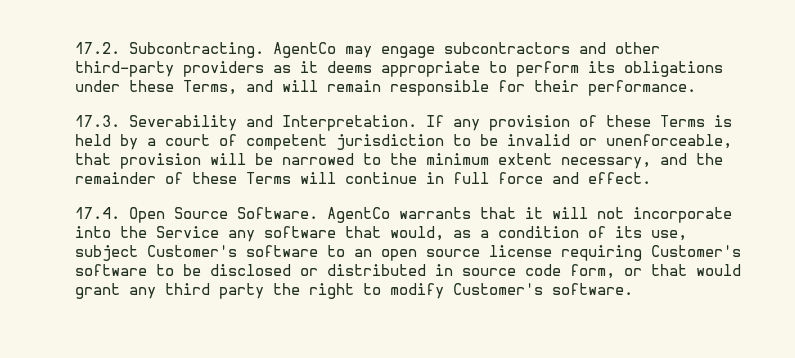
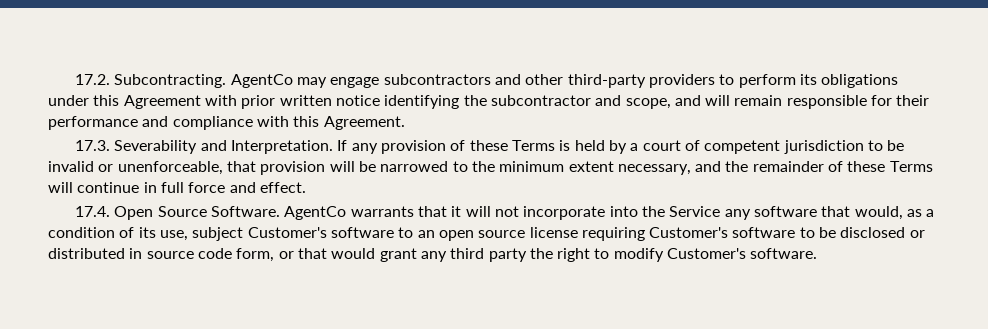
- AgentCo may engage subcontractors and other third-party providers as it deems appropriate to perform its obligations under these Terms, and will remain responsible for their performance.
+ AgentCo may engage subcontractors and other third-party providers to perform its obligations under this Agreement with prior written notice identifying the subcontractor and scope, and will remain responsible for their performance and compliance with this Agreement.

